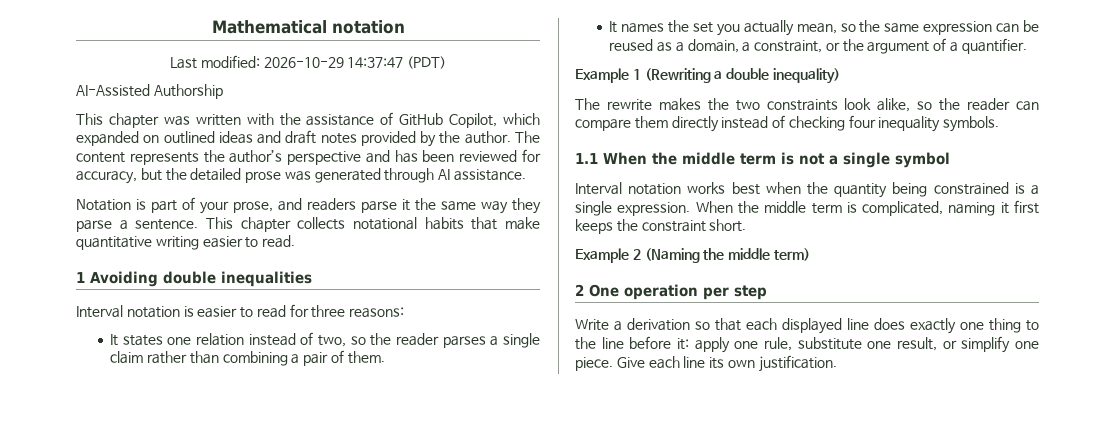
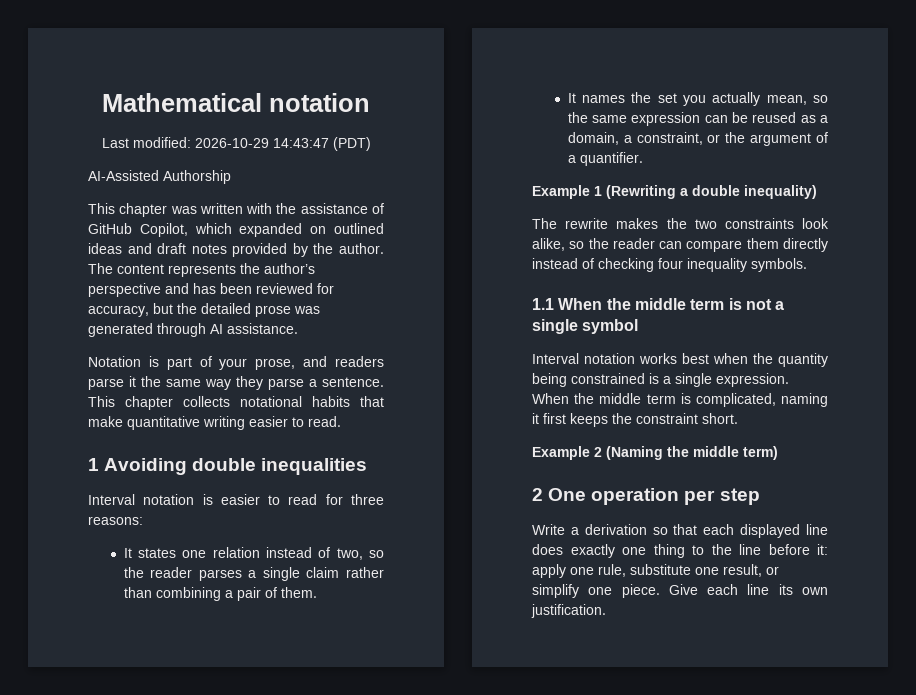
- Last modified: 2026-10-29 14:37:47 (PDT)
+ Last modified: 2026-10-29 14:43:47 (PDT)

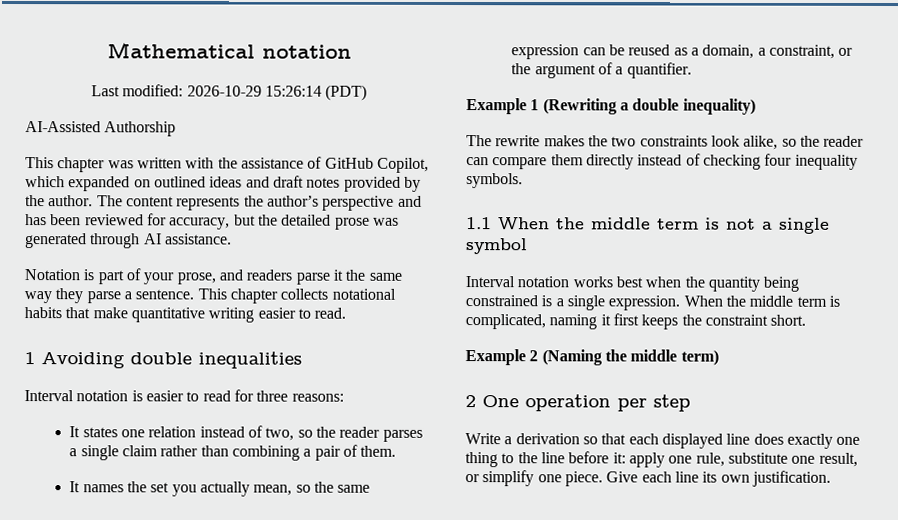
- Last modified: 2026-10-29 14:43:47 (PDT)
+ Last modified: 2026-10-29 15:26:14 (PDT)

